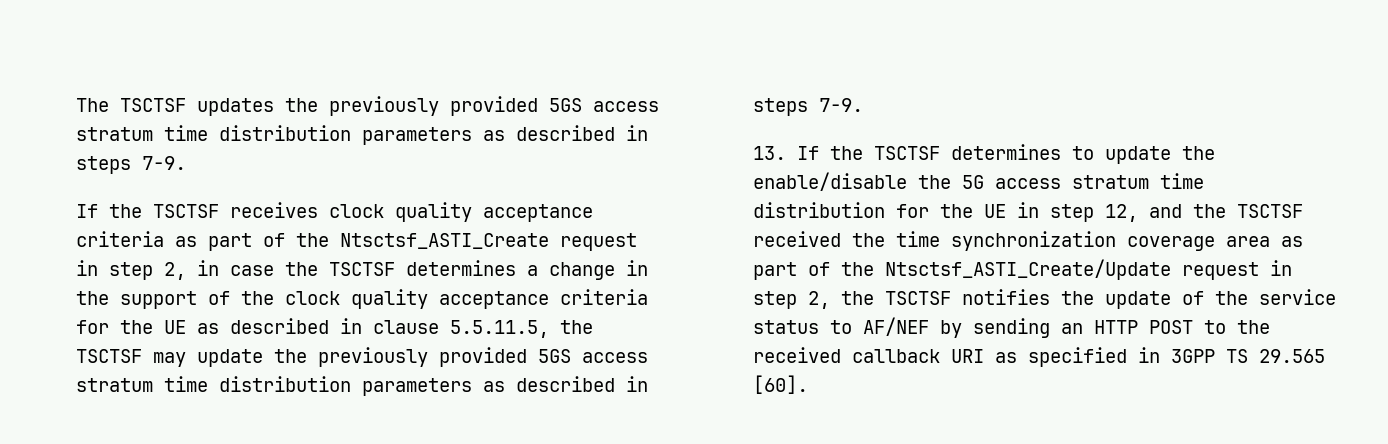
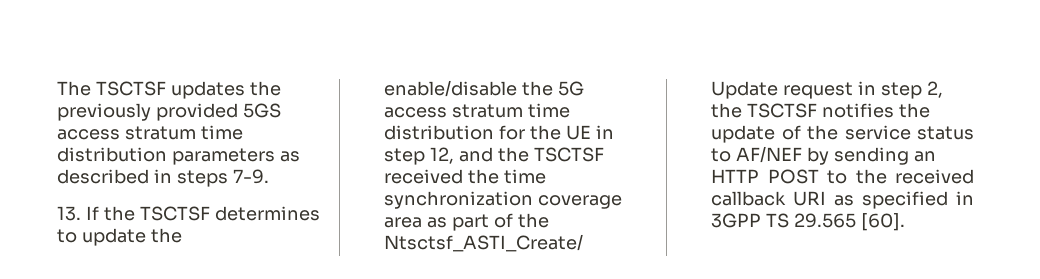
- If the TSCTSF receives clock quality acceptance criteria as part of the Ntsctsf_ASTI_Create request in step 2, in case the TSCTSF determines a change in the support of the clock quality acceptance criteria for the UE as described in clause 5.5.11.5, the TSCTSF may update the previously provided 5GS access stratum time distribution parameters as described in steps 7-9.

